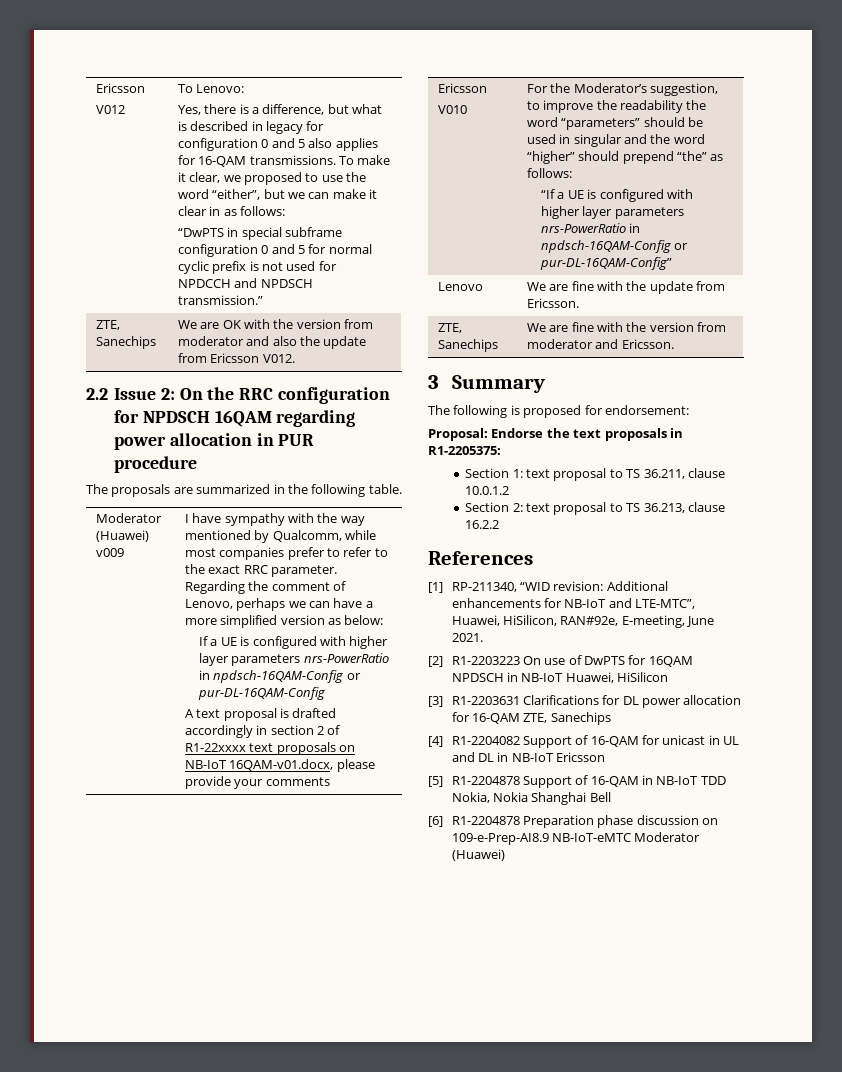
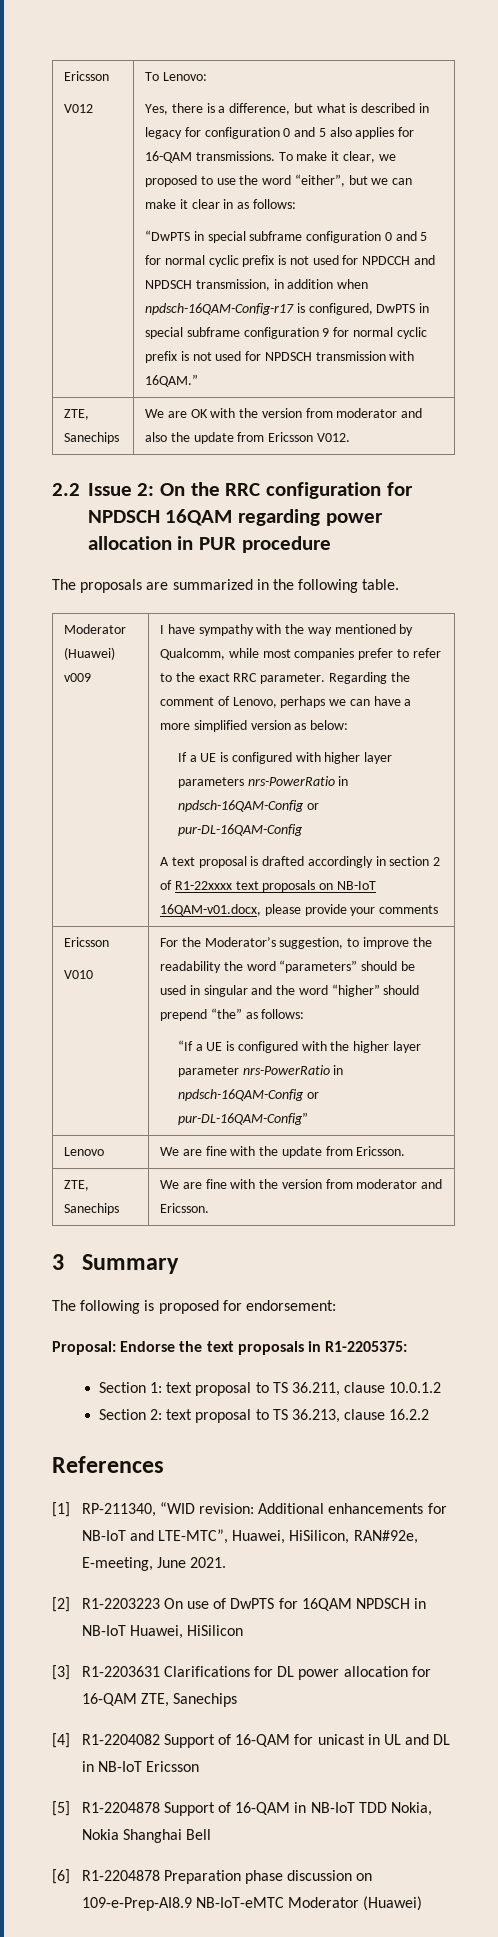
- “DwPTS in special subframe configuration 0 and 5 for normal cyclic prefix is not used for NPDCCH and NPDSCH transmission.”
+ “DwPTS in special subframe configuration 0 and 5 for normal cyclic prefix is not used for NPDCCH and NPDSCH transmission, in addition when npdsch-16QAM-Config-r17 is configured, DwPTS in special subframe configuration 9 for normal cyclic prefix is not used for NPDSCH transmission with 16QAM.”
- “If a UE is configured with higher layer parameters nrs-PowerRatio in npdsch-16QAM-Config or pur-DL-16QAM-Config”
+ “If a UE is configured with the higher layer parameter nrs-PowerRatio in npdsch-16QAM-Config or pur-DL-16QAM-Config”

